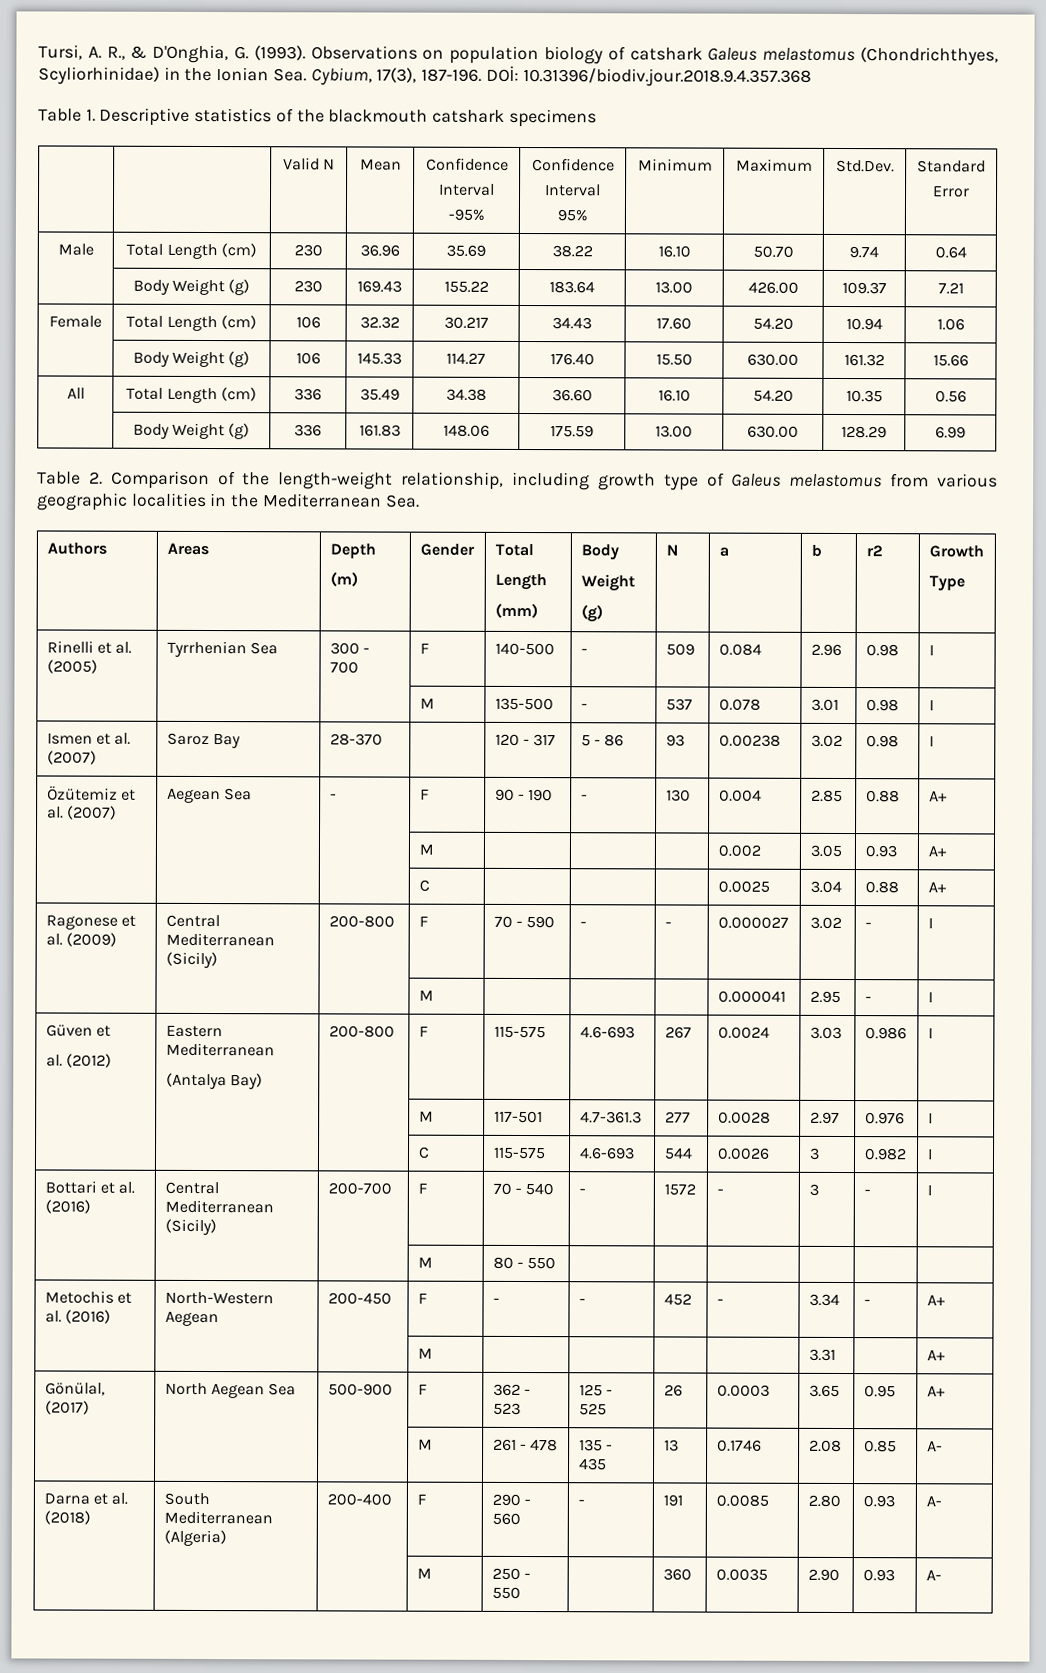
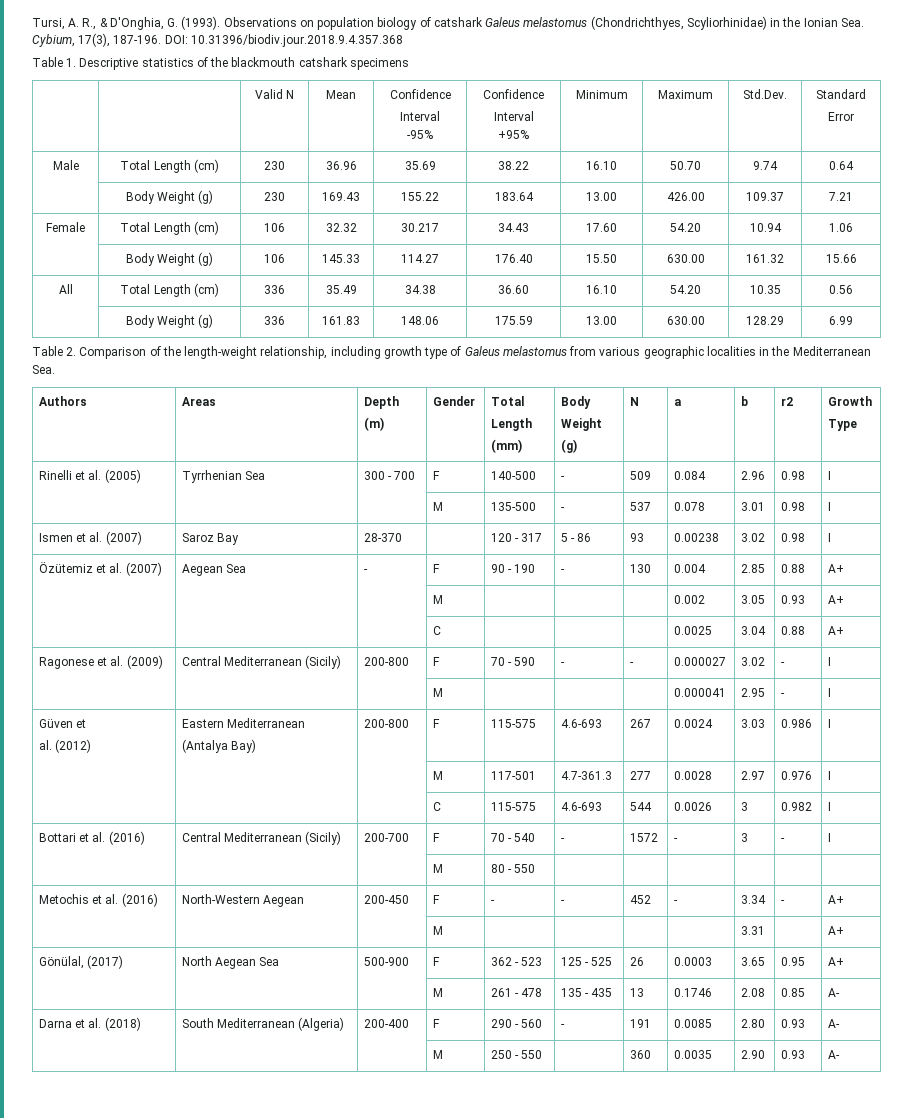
- DOİ: 10.31396/biodiv.jour.2018.9.4.357.368
+ DOI: 10.31396/biodiv.jour.2018.9.4.357.368
  | | Valid N | Mean | Confidence
  Interval
  -95% | Confidence
  Interval
- 95% | Minimum | Maximum | Std.Dev. | Standard
+ +95% | Minimum | Maximum | Std.Dev. | Standard

